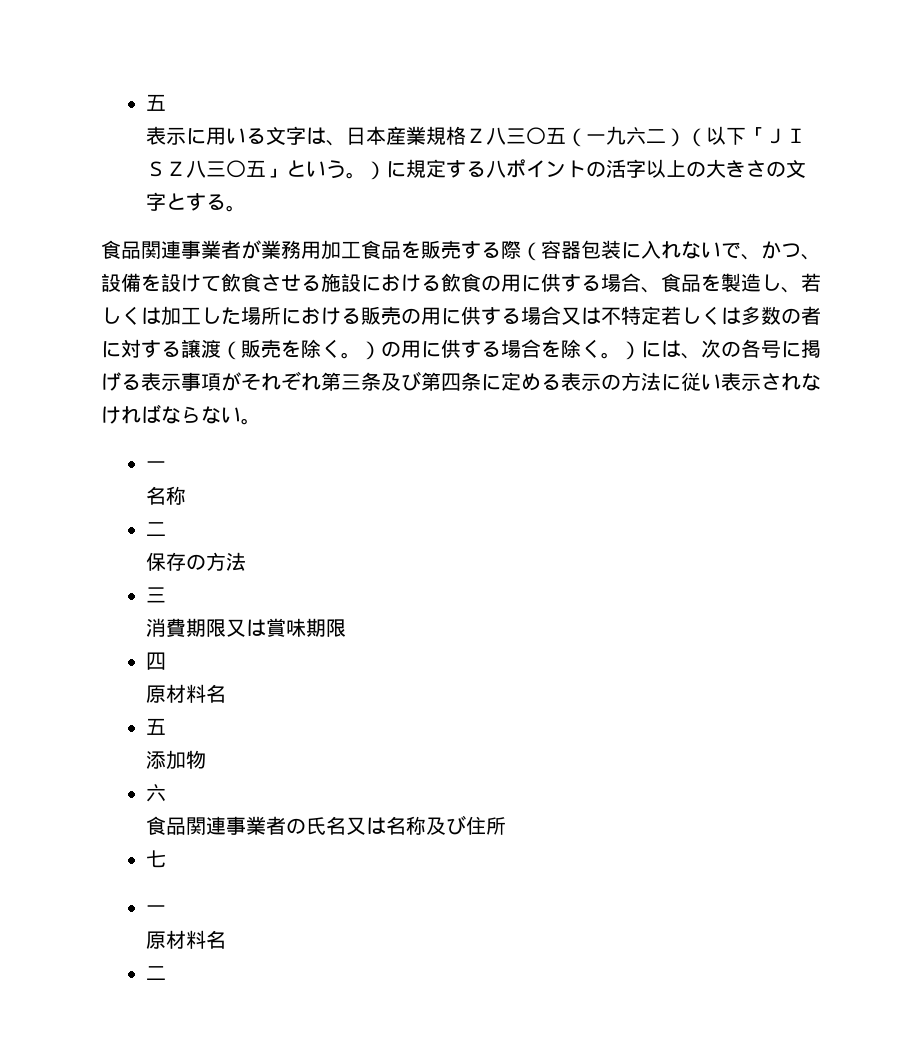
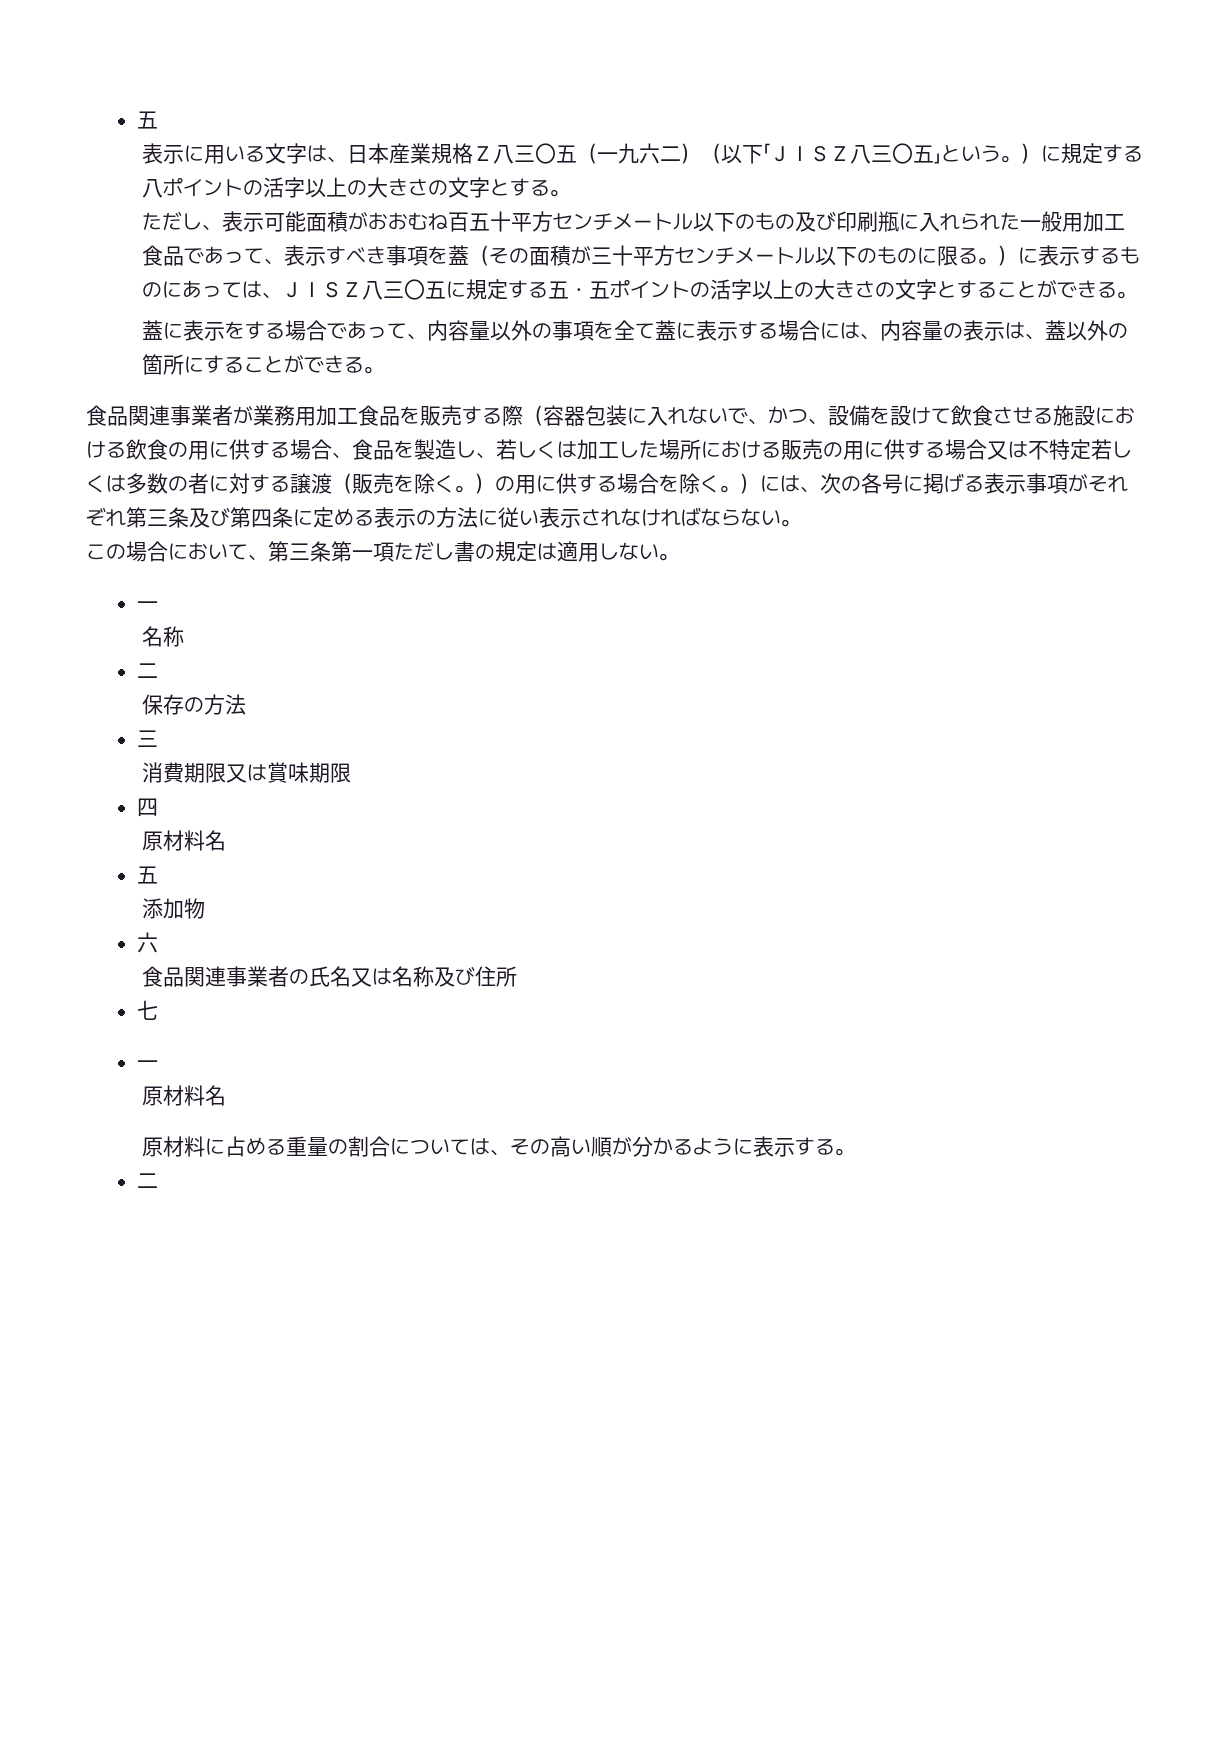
+ ただし、表示可能面積がおおむね百五十平方センチメートル以下のもの及び印刷瓶に入れられた一般用加工食品であって、表示すべき事項を蓋（その面積が三十平方センチメートル以下のものに限る。）に表示するものにあっては、ＪＩＳＺ八三〇五に規定する五・五ポイントの活字以上の大きさの文字とすることができる。
+ 蓋に表示をする場合であって、内容量以外の事項を全て蓋に表示する場合には、内容量の表示は、蓋以外の箇所にすることができる。
+ この場合において、第三条第一項ただし書の規定は適用しない。
+ 原材料に占める重量の割合については、その高い順が分かるように表示する。

